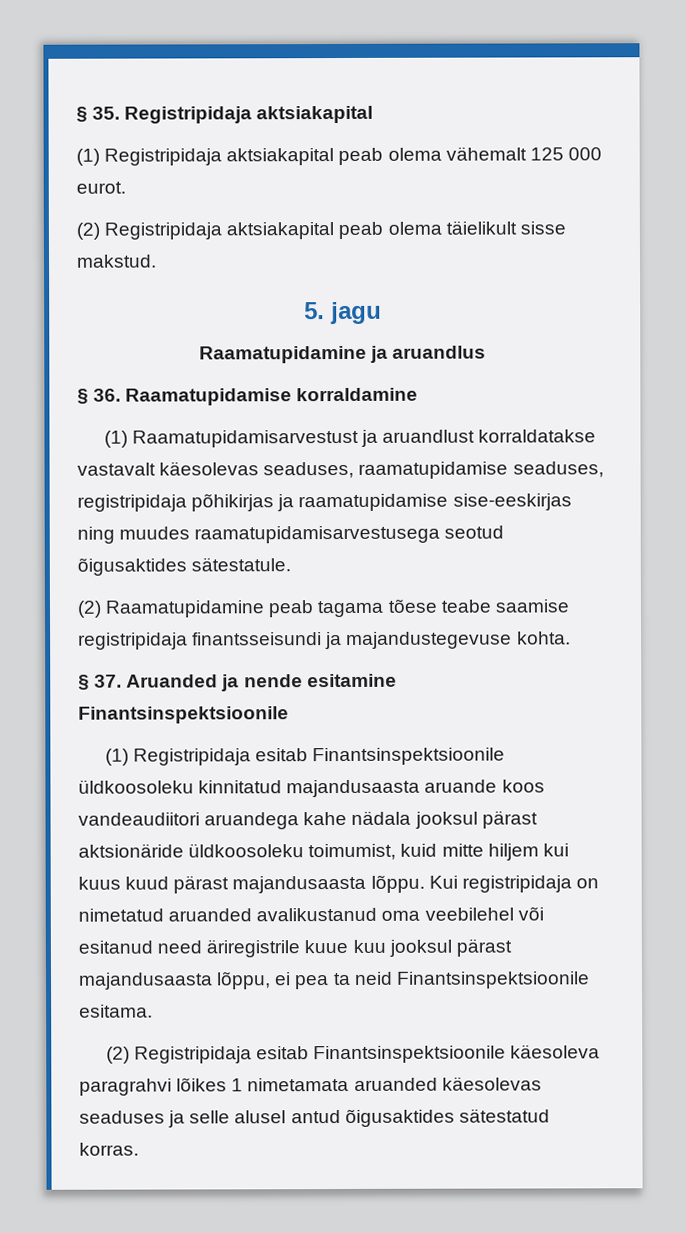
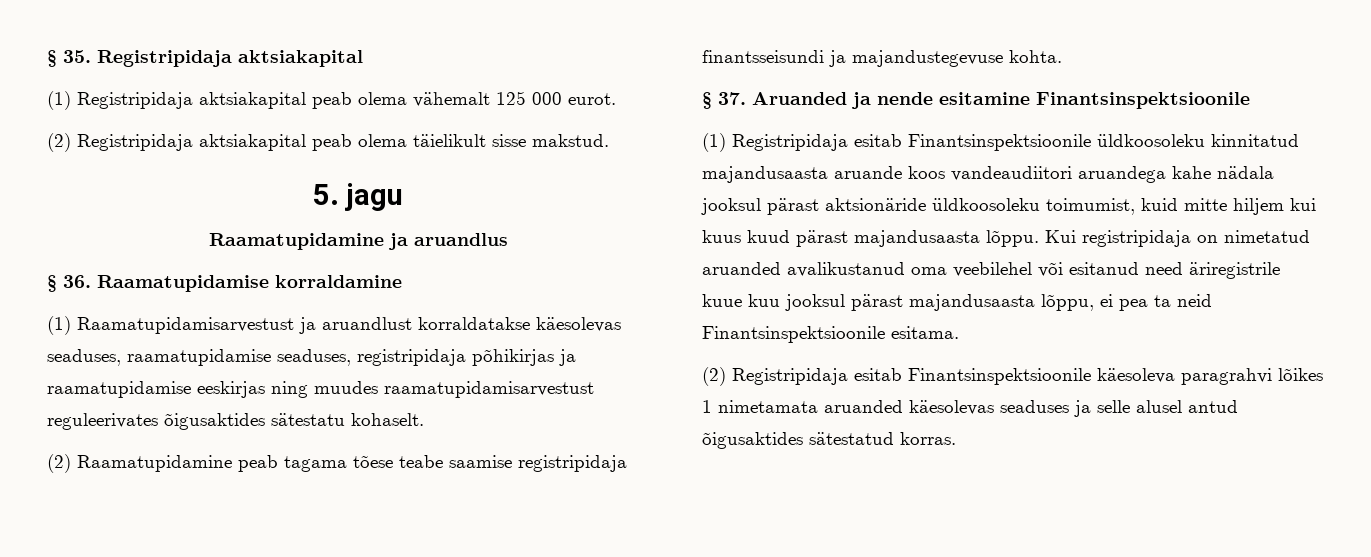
- (1) Raamatupidamisarvestust ja aruandlust korraldatakse vastavalt käesolevas seaduses, raamatupidamise seaduses, registripidaja põhikirjas ja raamatupidamise sise-eeskirjas ning muudes raamatupidamisarvestusega seotud õigusaktides sätestatule.
+ (1) Raamatupidamisarvestust ja aruandlust korraldatakse käesolevas seaduses, raamatupidamise seaduses, registripidaja põhikirjas ja raamatupidamise eeskirjas ning muudes raamatupidamisarvestust reguleerivates õigusaktides sätestatu kohaselt.

